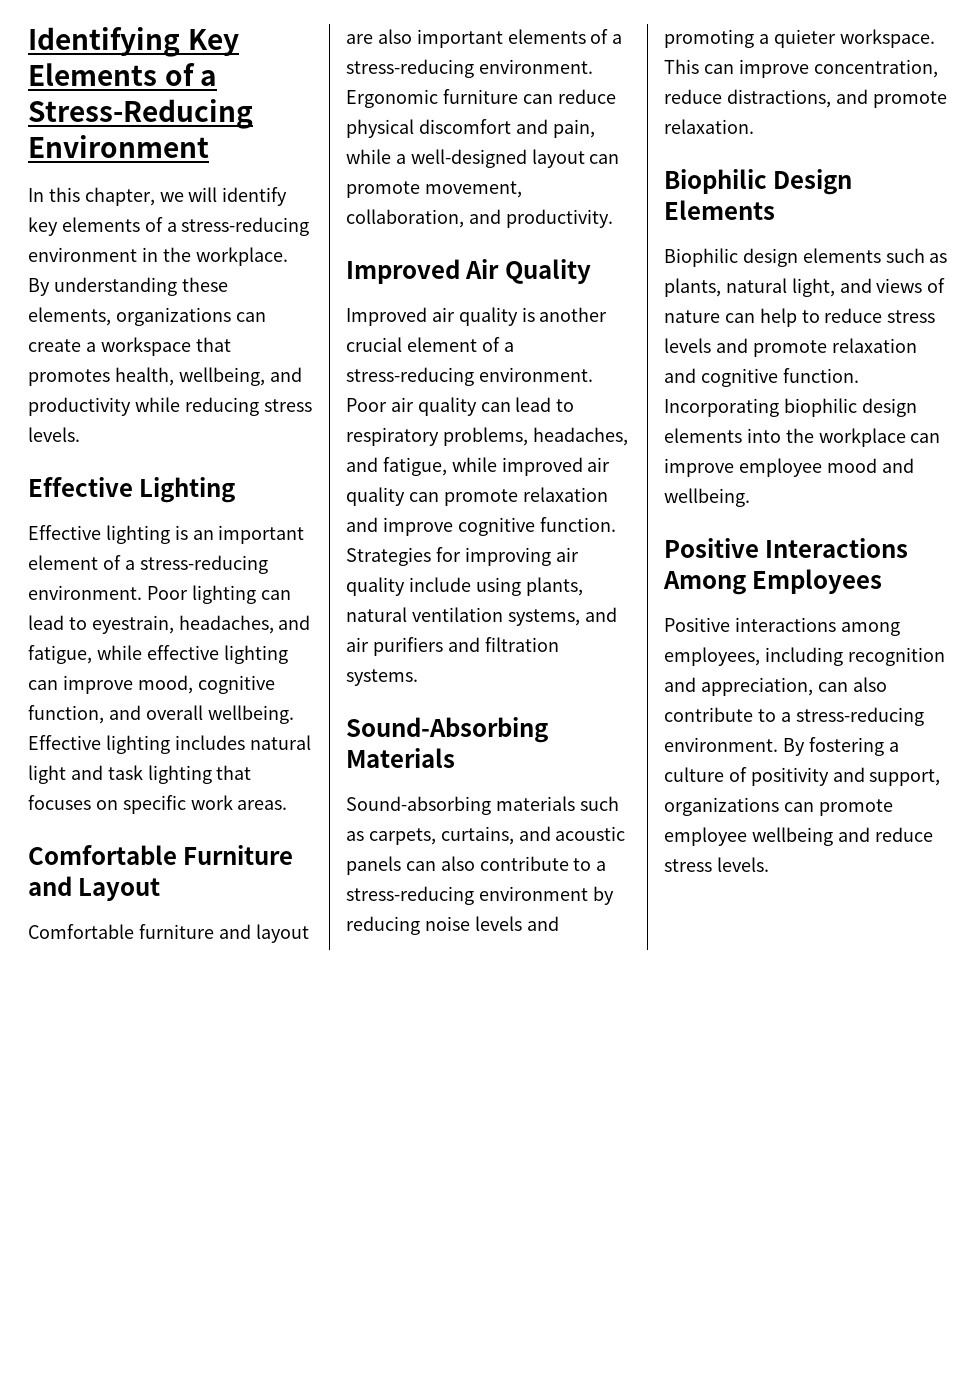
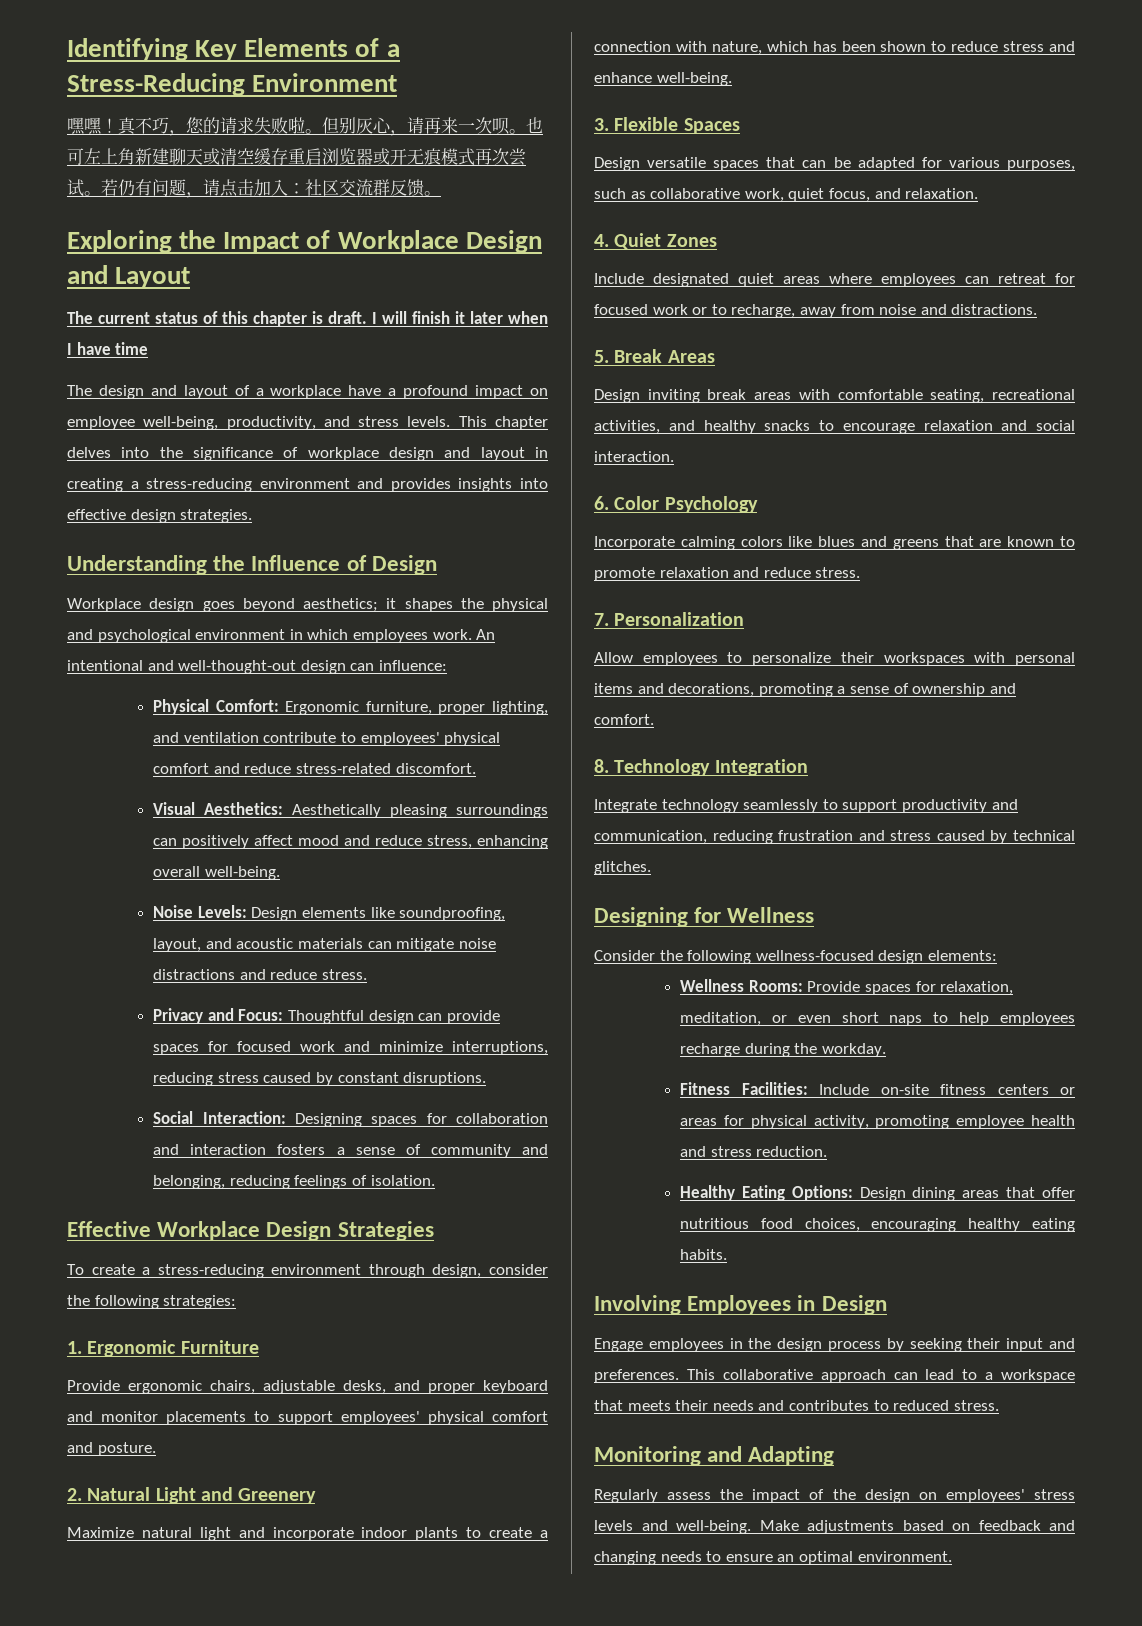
- In this chapter, we will identify key elements of a stress-reducing environment in the workplace. By understanding these elements, organizations can create a workspace that promotes health, wellbeing, and productivity while reducing stress levels.
- Effective Lighting
- Effective lighting is an important element of a stress-reducing environment. Poor lighting can lead to eyestrain, headaches, and fatigue, while effective lighting can improve mood, cognitive function, and overall wellbeing. Effective lighting includes natural light and task lighting that focuses on specific work areas.
- Comfortable Furniture and Layout
- Comfortable furniture and layout are also important elements of a stress-reducing environment. Ergonomic furniture can reduce physical discomfort and pain, while a well-designed layout can promote movement, collaboration, and productivity.
- Improved Air Quality
- Improved air quality is another crucial element of a stress-reducing environment. Poor air quality can lead to respiratory problems, headaches, and fatigue, while improved air quality can promote relaxation and improve cognitive function. Strategies for improving air quality include using plants, natural ventilation systems, and air purifiers and filtration systems.
- Sound-Absorbing Materials
- Sound-absorbing materials such as carpets, curtains, and acoustic panels can also contribute to a stress-reducing environment by reducing noise levels and promoting a quieter workspace. This can improve concentration, reduce distractions, and promote relaxation.
- Biophilic Design Elements
- Biophilic design elements such as plants, natural light, and views of nature can help to reduce stress levels and promote relaxation and cognitive function. Incorporating biophilic design elements into the workplace can improve employee mood and wellbeing.
- Positive Interactions Among Employees
- Positive interactions among employees, including recognition and appreciation, can also contribute to a stress-reducing environment. By fostering a culture of positivity and support, organizations can promote employee wellbeing and reduce stress levels.
+ 嘿嘿！真不巧，您的请求失败啦。但别灰心，请再来一次呗。也可左上角新建聊天或清空缓存重启浏览器或开无痕模式再次尝试。若仍有问题，请点击加入：社区交流群反馈。
+ Exploring the Impact of Workplace Design and Layout
+ The current status of this chapter is draft. I will finish it later when I have time
+ The design and layout of a workplace have a profound impact on employee well-being, productivity, and stress levels. This chapter delves into the significance of workplace design and layout in creating a stress-reducing environment and provides insights into effective design strategies.
+ Understanding the Influence of Design
+ Workplace design goes beyond aesthetics; it shapes the physical and psychological environment in which employees work. An intentional and well-thought-out design can influence:
+ Physical Comfort: Ergonomic furniture, proper lighting, and ventilation contribute to employees' physical comfort and reduce stress-related discomfort.
+ Visual Aesthetics: Aesthetically pleasing surroundings can positively affect mood and reduce stress, enhancing overall well-being.
+ Noise Levels: Design elements like soundproofing, layout, and acoustic materials can mitigate noise distractions and reduce stress.
+ Privacy and Focus: Thoughtful design can provide spaces for focused work and minimize interruptions, reducing stress caused by constant disruptions.
+ Social Interaction: Designing spaces for collaboration and interaction fosters a sense of community and belonging, reducing feelings of isolation.
+ Effective Workplace Design Strategies
+ To create a stress-reducing environment through design, consider the following strategies:
+ 1. Ergonomic Furniture
+ Provide ergonomic chairs, adjustable desks, and proper keyboard and monitor placements to support employees' physical comfort and posture.
+ 2. Natural Light and Greenery
+ Maximize natural light and incorporate indoor plants to create a connection with nature, which has been shown to reduce stress and enhance well-being.
+ 3. Flexible Spaces
+ Design versatile spaces that can be adapted for various purposes, such as collaborative work, quiet focus, and relaxation.
+ 4. Quiet Zones
+ Include designated quiet areas where employees can retreat for focused work or to recharge, away from noise and distractions.
+ 5. Break Areas
+ Design inviting break areas with comfortable seating, recreational activities, and healthy snacks to encourage relaxation and social interaction.
+ 6. Color Psychology
+ Incorporate calming colors like blues and greens that are known to promote relaxation and reduce stress.
+ 7. Personalization
+ Allow employees to personalize their workspaces with personal items and decorations, promoting a sense of ownership and comfort.
+ 8. Technology Integration
+ Integrate technology seamlessly to support productivity and communication, reducing frustration and stress caused by technical glitches.
+ Designing for Wellness
+ Consider the following wellness-focused design elements:
+ Wellness Rooms: Provide spaces for relaxation, meditation, or even short naps to help employees recharge during the workday.
+ Fitness Facilities: Include on-site fitness centers or areas for physical activity, promoting employee health and stress reduction.
+ Healthy Eating Options: Design dining areas that offer nutritious food choices, encouraging healthy eating habits.
+ Involving Employees in Design
+ Engage employees in the design process by seeking their input and preferences. This collaborative approach can lead to a workspace that meets their needs and contributes to reduced stress.
+ Monitoring and Adapting
+ Regularly assess the impact of the design on employees' stress levels and well-being. Make adjustments based on feedback and changing needs to ensure an optimal environment.

